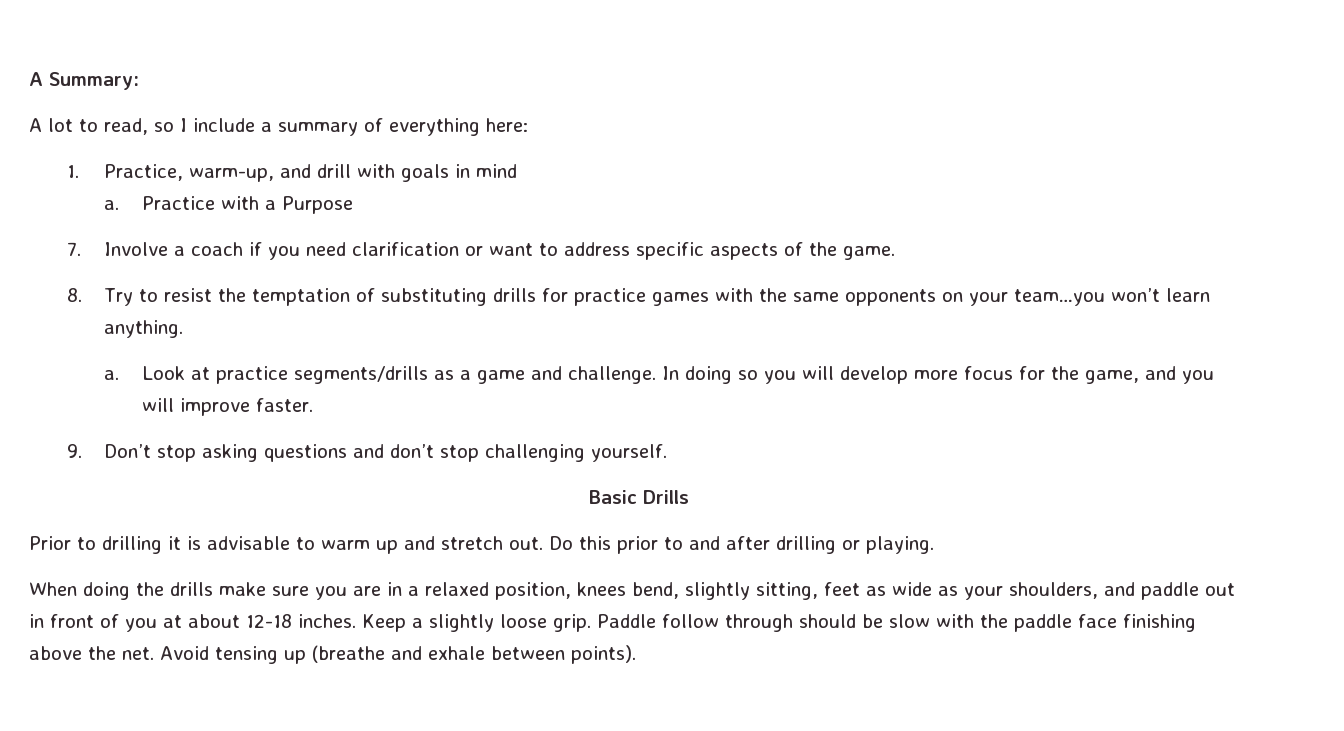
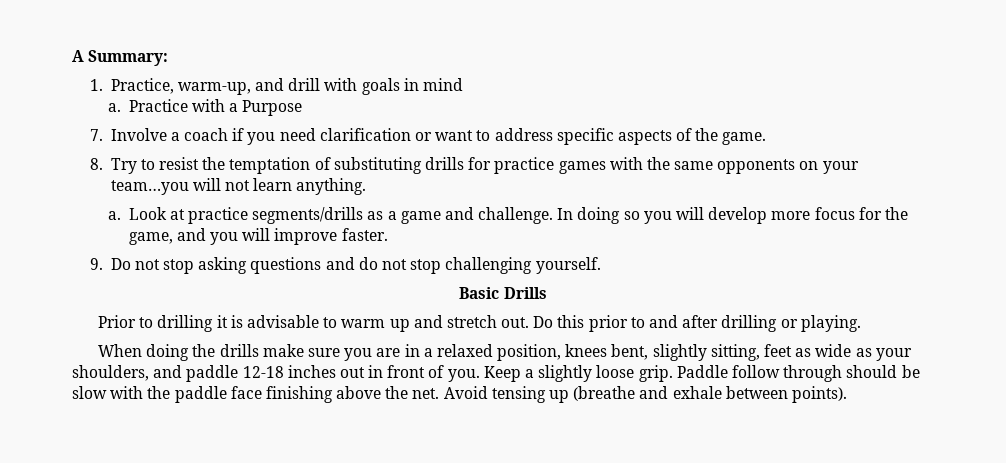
- A lot to read, so I include a summary of everything here:
- 8. Try to resist the temptation of substituting drills for practice games with the same opponents on your team…you won’t learn anything.
+ 8. Try to resist the temptation of substituting drills for practice games with the same opponents on your team…you will not learn anything.
- 9. Don’t stop asking questions and don’t stop challenging yourself.
+ 9. Do not stop asking questions and do not stop challenging yourself.
- When doing the drills make sure you are in a relaxed position, knees bend, slightly sitting, feet as wide as your shoulders, and paddle out in front of you at about 12-18 inches.
+ When doing the drills make sure you are in a relaxed position, knees bent, slightly sitting, feet as wide as your shoulders, and paddle 12-18 inches out in front of you.

